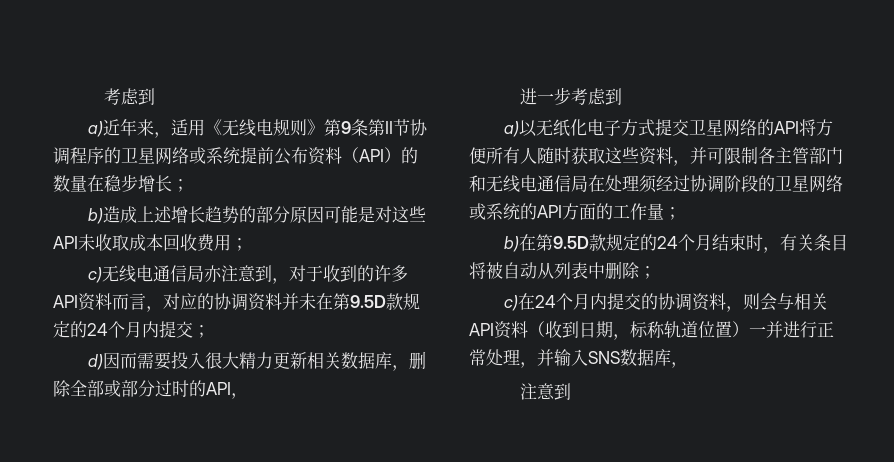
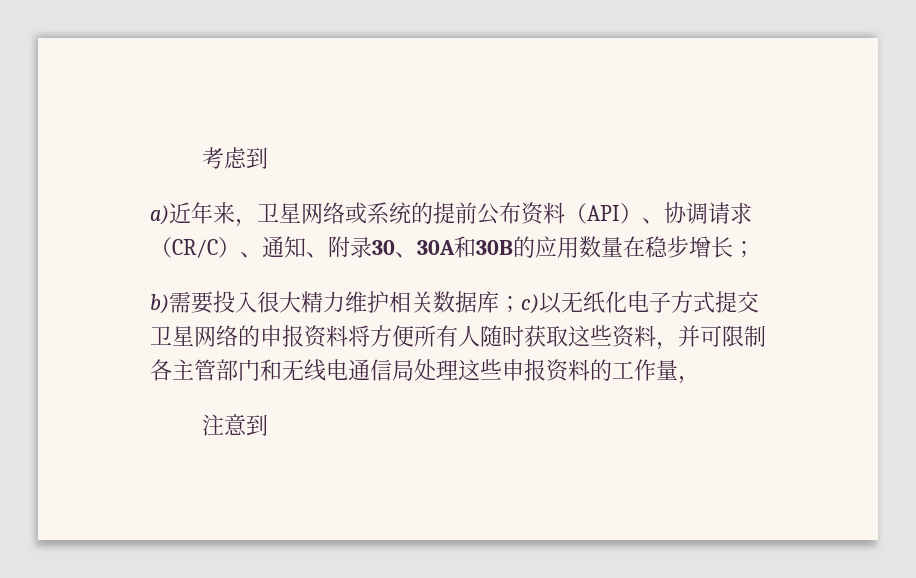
- a)近年来，适用《无线电规则》第9条第II节协调程序的卫星网络或系统提前公布资料（API）的数量在稳步增长；
+ a)近年来，卫星网络或系统的提前公布资料（API）、协调请求（CR/C）、通知、附录30、30A和30B的应用数量在稳步增长；
- b)造成上述增长趋势的部分原因可能是对这些API未收取成本回收费用；
- c)无线电通信局亦注意到，对于收到的许多API资料而言，对应的协调资料并未在第9.5D款规定的24个月内提交；
- d)因而需要投入很大精力更新相关数据库，删除全部或部分过时的API，
- 进一步考虑到
- a)以无纸化电子方式提交卫星网络的API将方便所有人随时获取这些资料，并可限制各主管部门和无线电通信局在处理须经过协调阶段的卫星网络或系统的API方面的工作量；
- b)在第9.5D款规定的24个月结束时，有关条目将被自动从列表中删除；
- c)在24个月内提交的协调资料，则会与相关API资料（收到日期，标称轨道位置）一并进行正常处理，并输入SNS数据库，
+ b)需要投入很大精力维护相关数据库；c)以无纸化电子方式提交卫星网络的申报资料将方便所有人随时获取这些资料，并可限制各主管部门和无线电通信局处理这些申报资料的工作量，

